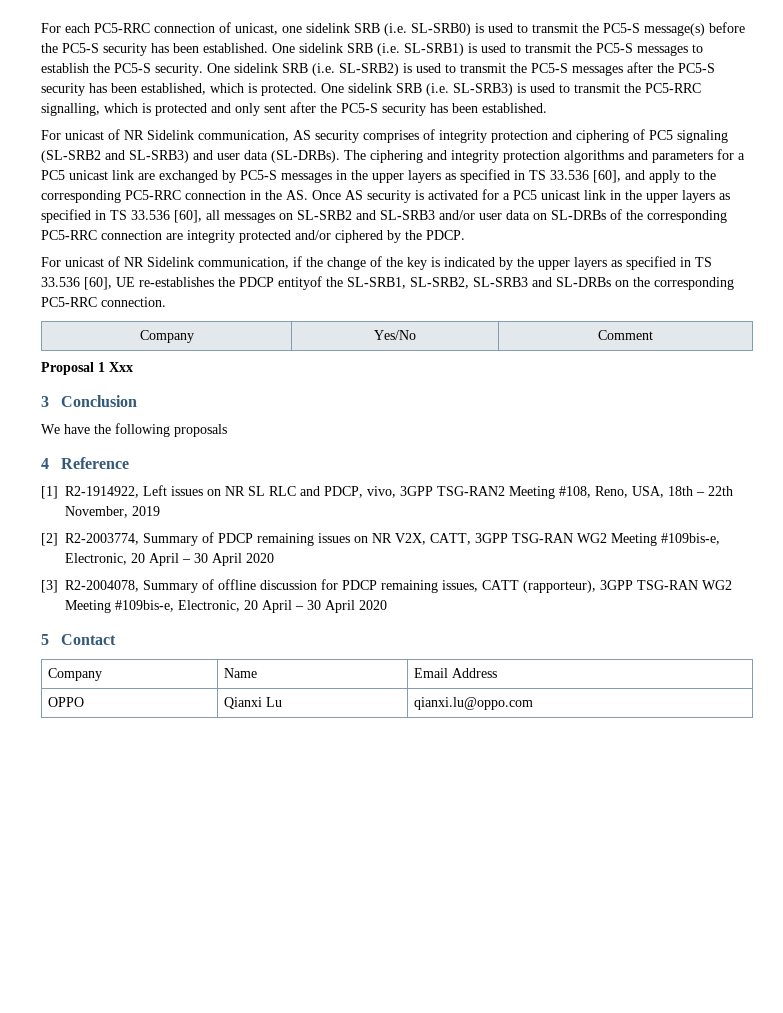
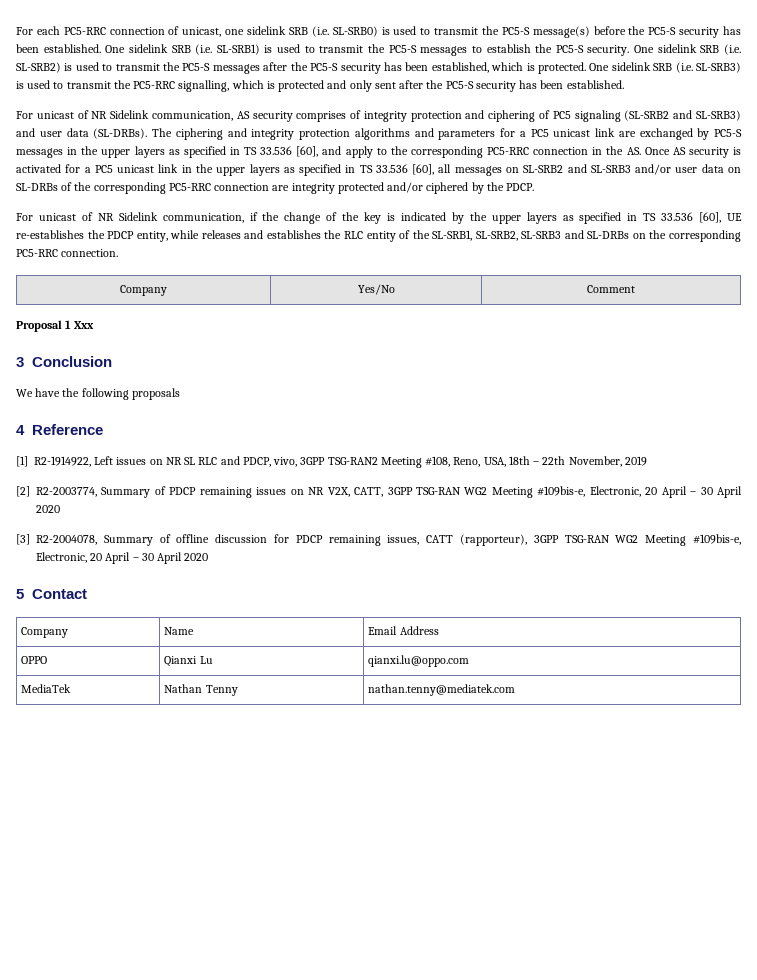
- For unicast of NR Sidelink communication, if the change of the key is indicated by the upper layers as specified in TS 33.536 [60], UE re-establishes the PDCP entityof the SL-SRB1, SL-SRB2, SL-SRB3 and SL-DRBs on the corresponding PC5-RRC connection.
+ For unicast of NR Sidelink communication, if the change of the key is indicated by the upper layers as specified in TS 33.536 [60], UE re-establishes the PDCP entity, while releases and establishes the RLC entity of the SL-SRB1, SL-SRB2, SL-SRB3 and SL-DRBs on the corresponding PC5-RRC connection.
+ MediaTek | Nathan Tenny | nathan.tenny@mediatek.com

